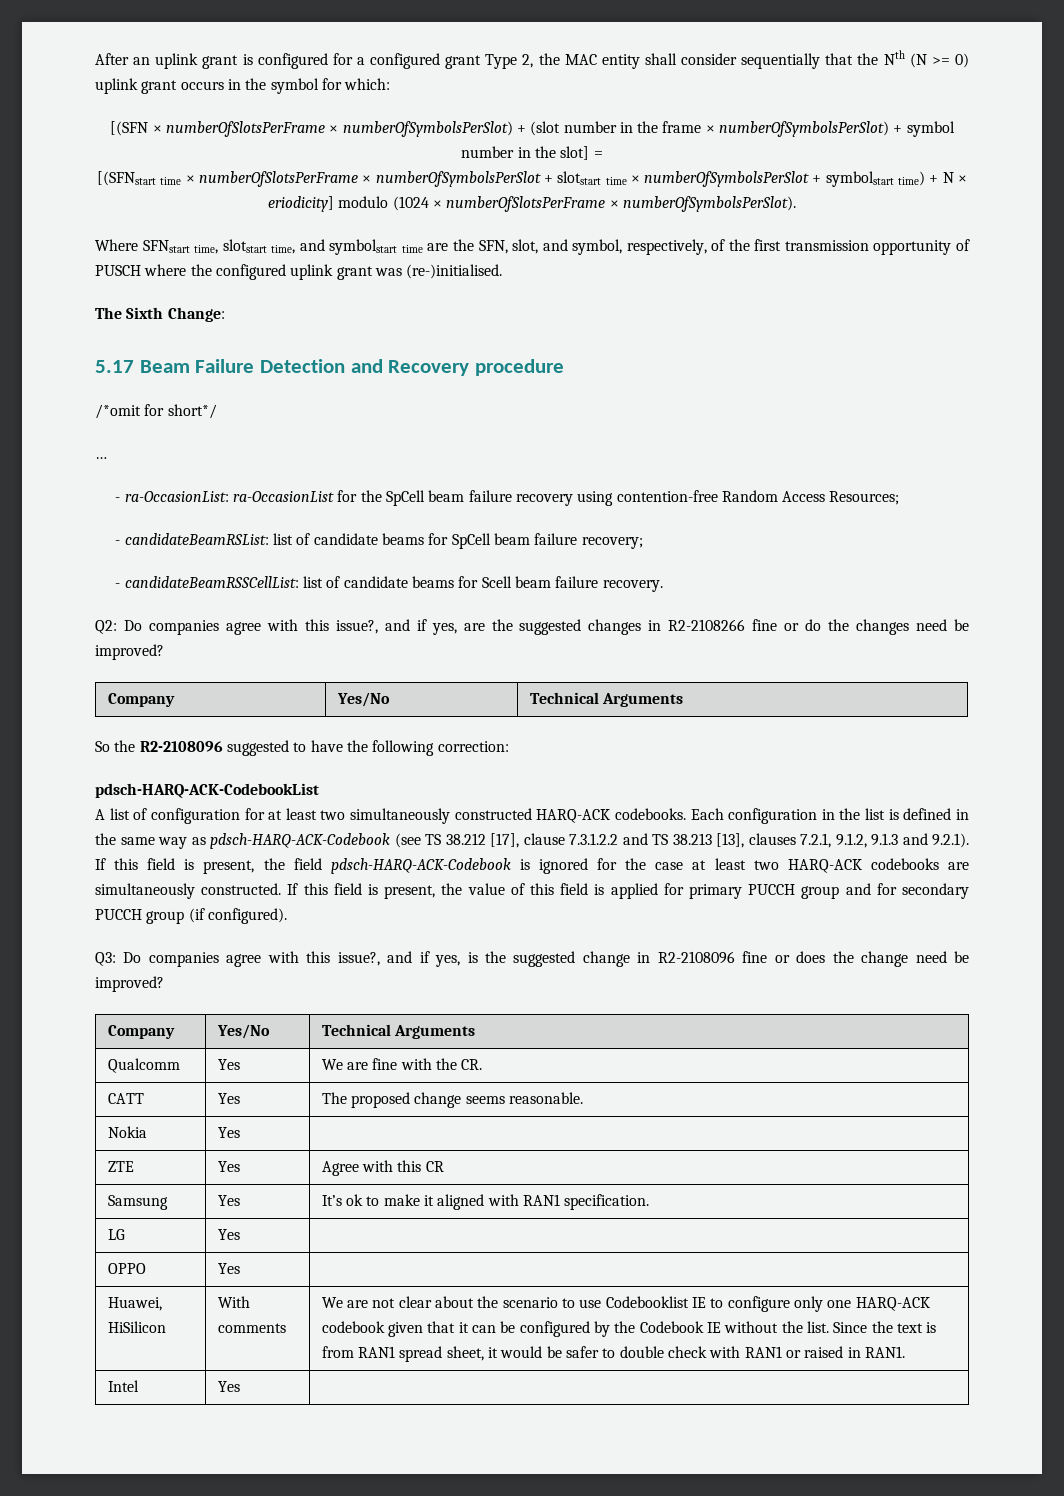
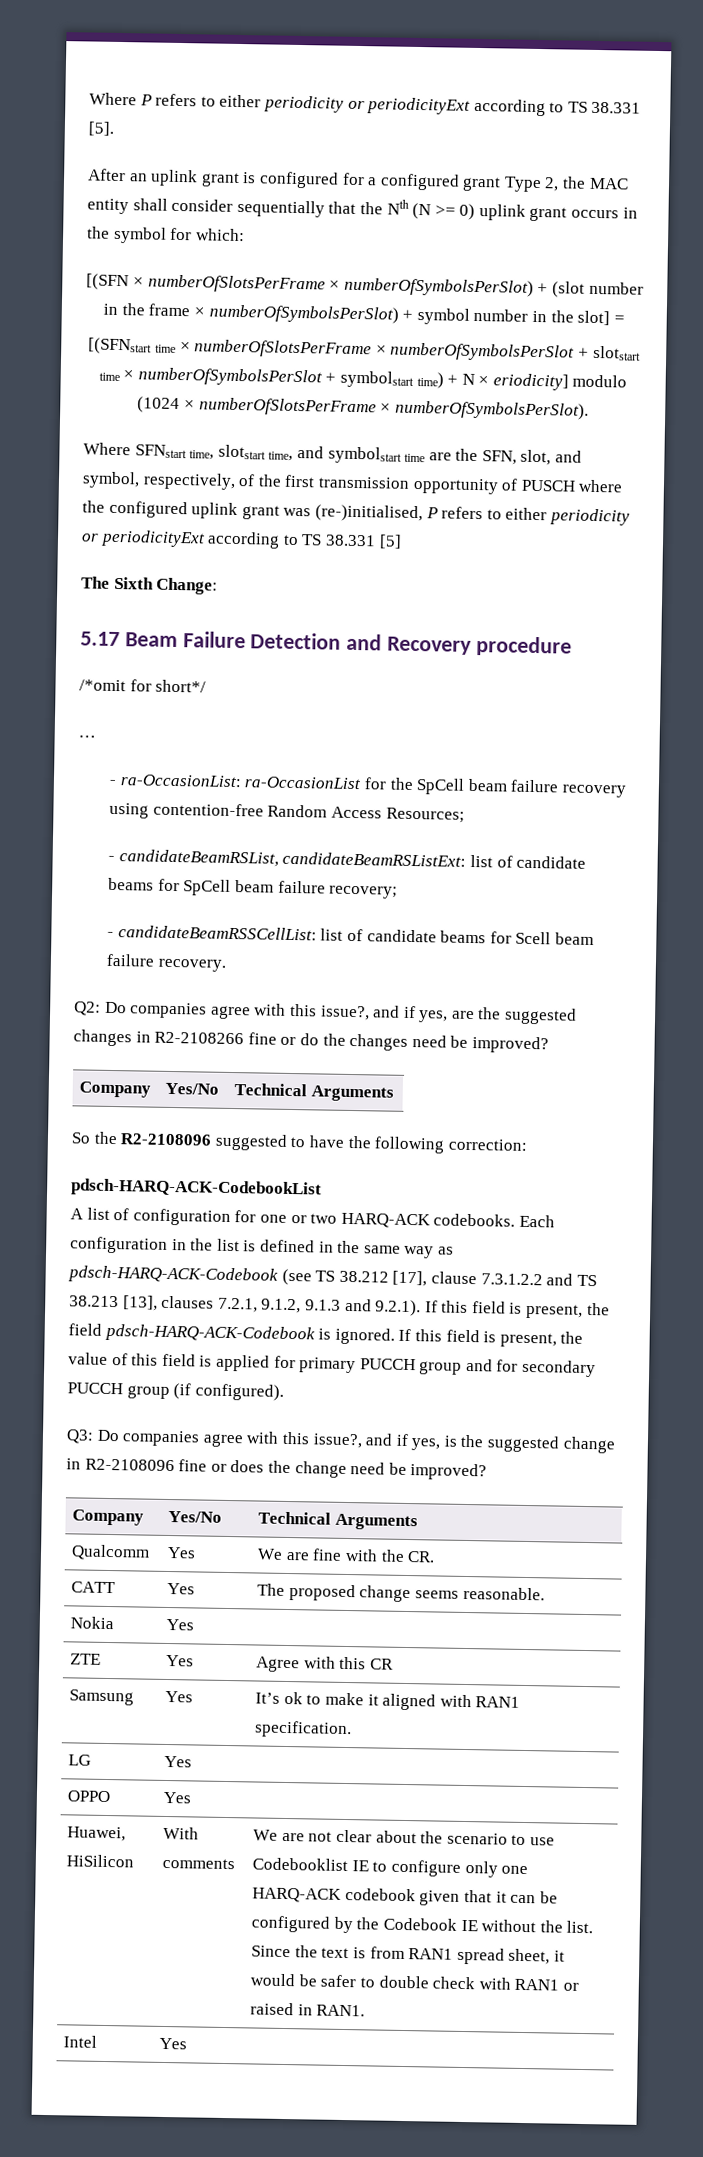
+ Where P refers to either periodicity or periodicityExt according to TS 38.331 [5].
- Where SFNstart time, slotstart time, and symbolstart time are the SFN, slot, and symbol, respectively, of the first transmission opportunity of PUSCH where the configured uplink grant was (re-)initialised.
+ Where SFNstart time, slotstart time, and symbolstart time are the SFN, slot, and symbol, respectively, of the first transmission opportunity of PUSCH where the configured uplink grant was (re-)initialised, P refers to either periodicity or periodicityExt according to TS 38.331 [5]
- - candidateBeamRSList: list of candidate beams for SpCell beam failure recovery;
+ - candidateBeamRSList, candidateBeamRSListExt: list of candidate beams for SpCell beam failure recovery;
- A list of configuration for at least two simultaneously constructed HARQ-ACK codebooks.
+ A list of configuration for one or two HARQ-ACK codebooks.
- Each configuration in the list is defined in the same way as pdsch-HARQ-ACK-Codebook (see TS 38.212 [17], clause 7.3.1.2.2 and TS 38.213 [13], clauses 7.2.1, 9.1.2, 9.1.3 and 9.2.1). If this field is present, the field pdsch-HARQ-ACK-Codebook is ignored for the case at least two HARQ-ACK codebooks are simultaneously constructed.
+ Each configuration in the list is defined in the same way as pdsch-HARQ-ACK-Codebook (see TS 38.212 [17], clause 7.3.1.2.2 and TS 38.213 [13], clauses 7.2.1, 9.1.2, 9.1.3 and 9.2.1). If this field is present, the field pdsch-HARQ-ACK-Codebook is ignored.

